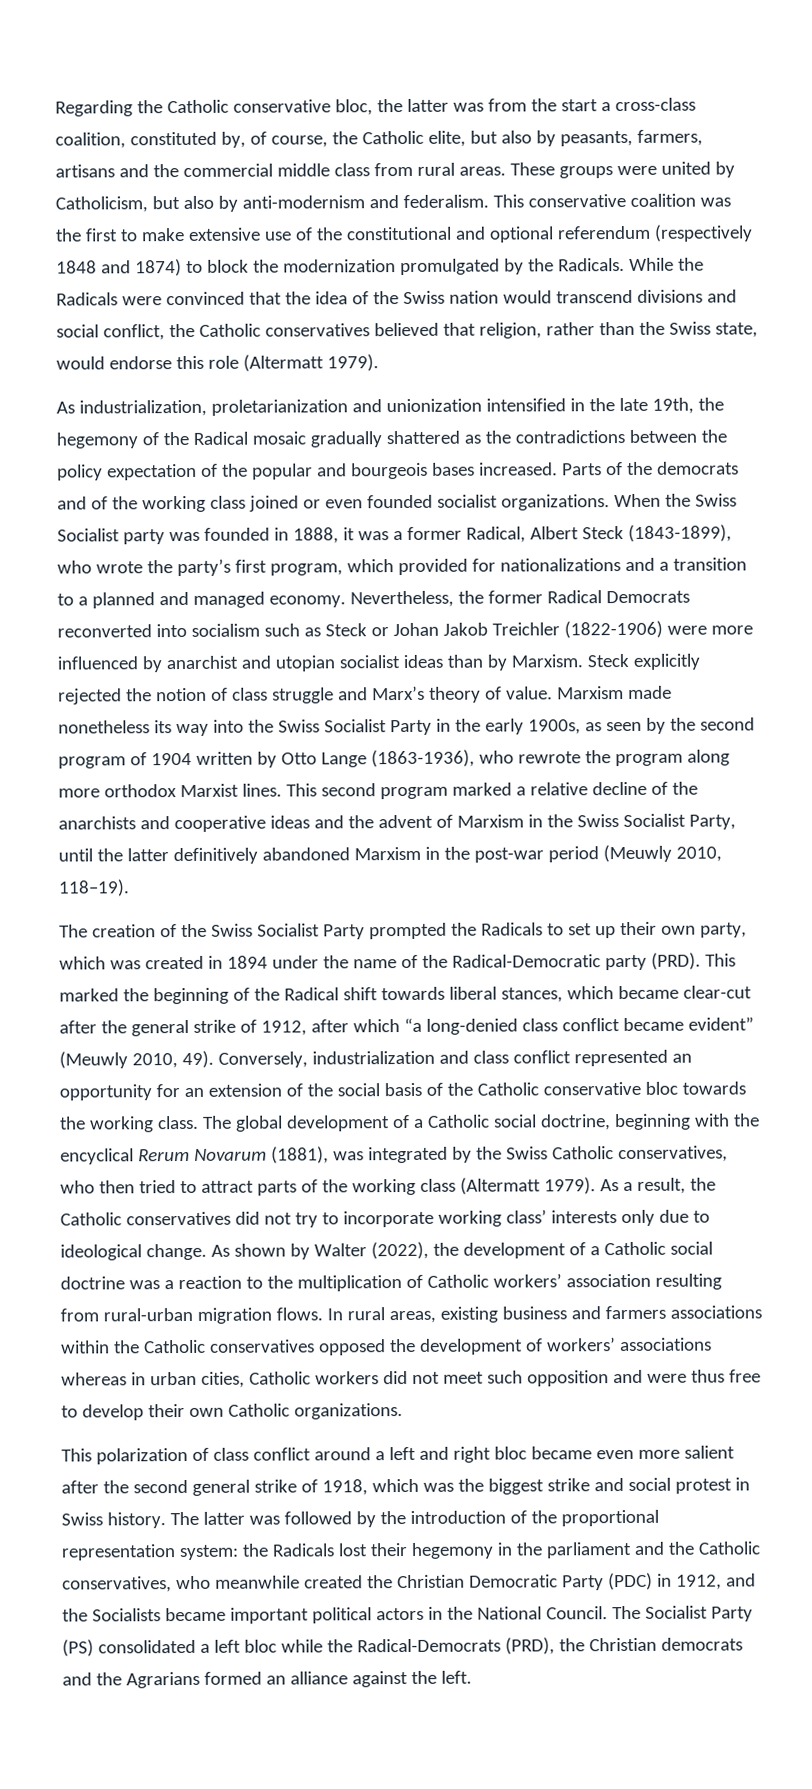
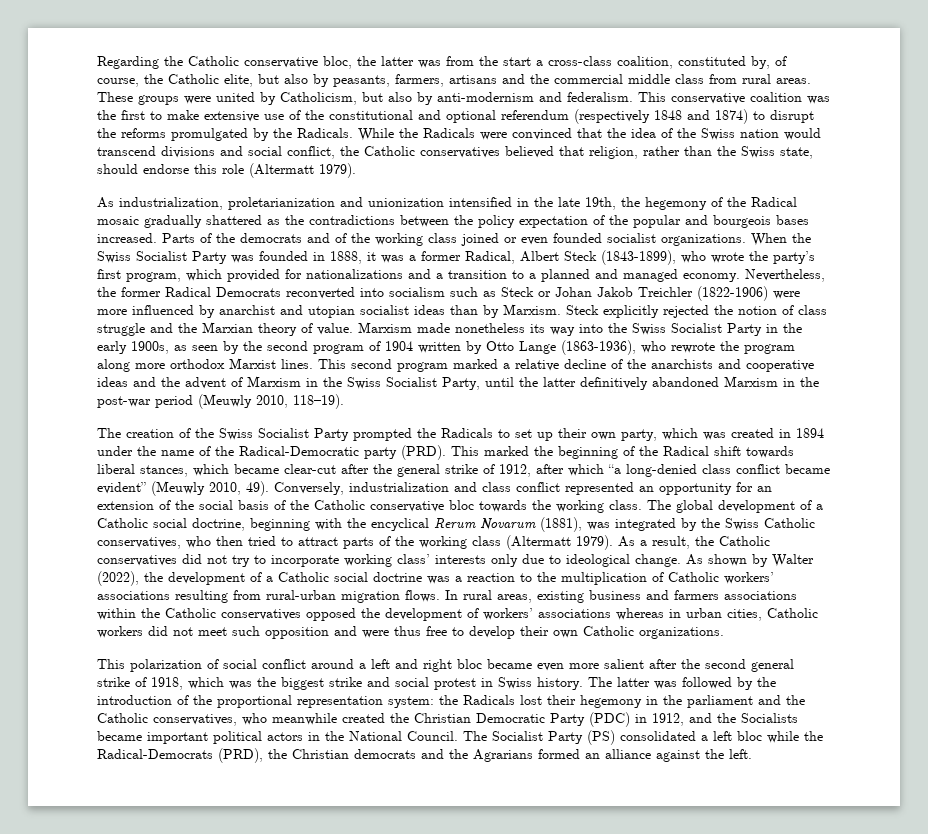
- This conservative coalition was the first to make extensive use of the constitutional and optional referendum (respectively 1848 and 1874) to block the modernization promulgated by the Radicals.
+ This conservative coalition was the first to make extensive use of the constitutional and optional referendum (respectively 1848 and 1874) to disrupt the reforms promulgated by the Radicals.
- While the Radicals were convinced that the idea of the Swiss nation would transcend divisions and social conflict, the Catholic conservatives believed that religion, rather than the Swiss state, would endorse this role (Altermatt 1979).
+ While the Radicals were convinced that the idea of the Swiss nation would transcend divisions and social conflict, the Catholic conservatives believed that religion, rather than the Swiss state, should endorse this role (Altermatt 1979).
- When the Swiss Socialist party was founded in 1888, it was a former Radical, Albert Steck (1843-1899), who wrote the party’s first program, which provided for nationalizations and a transition to a planned and managed economy.
+ When the Swiss Socialist Party was founded in 1888, it was a former Radical, Albert Steck (1843-1899), who wrote the party’s first program, which provided for nationalizations and a transition to a planned and managed economy.
- Steck explicitly rejected the notion of class struggle and Marx’s theory of value.
+ Steck explicitly rejected the notion of class struggle and the Marxian theory of value.
- As shown by Walter (2022), the development of a Catholic social doctrine was a reaction to the multiplication of Catholic workers’ association resulting from rural-urban migration flows.
+ As shown by Walter (2022), the development of a Catholic social doctrine was a reaction to the multiplication of Catholic workers’ associations resulting from rural-urban migration flows.
- This polarization of class conflict around a left and right bloc became even more salient after the second general strike of 1918, which was the biggest strike and social protest in Swiss history.
+ This polarization of social conflict around a left and right bloc became even more salient after the second general strike of 1918, which was the biggest strike and social protest in Swiss history.

